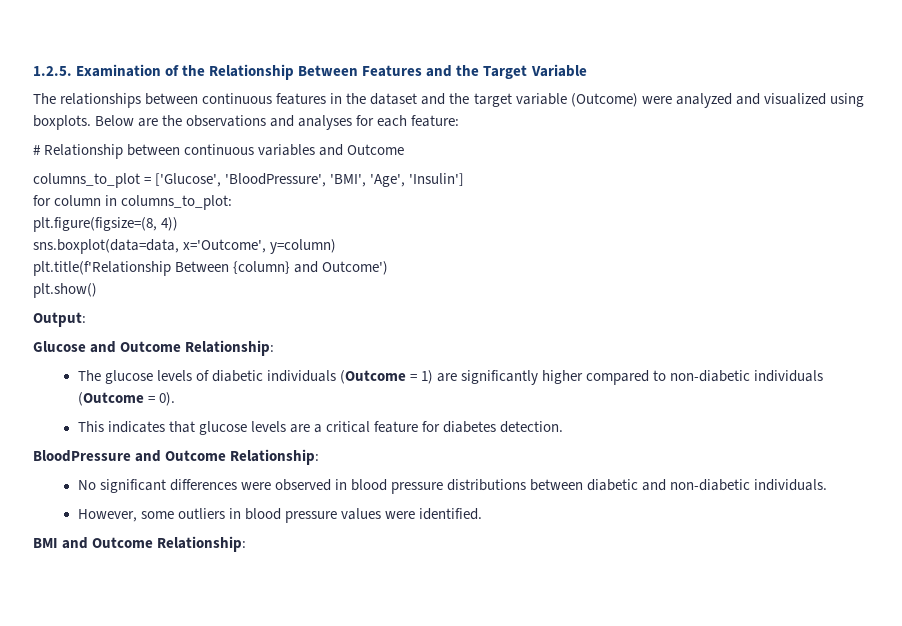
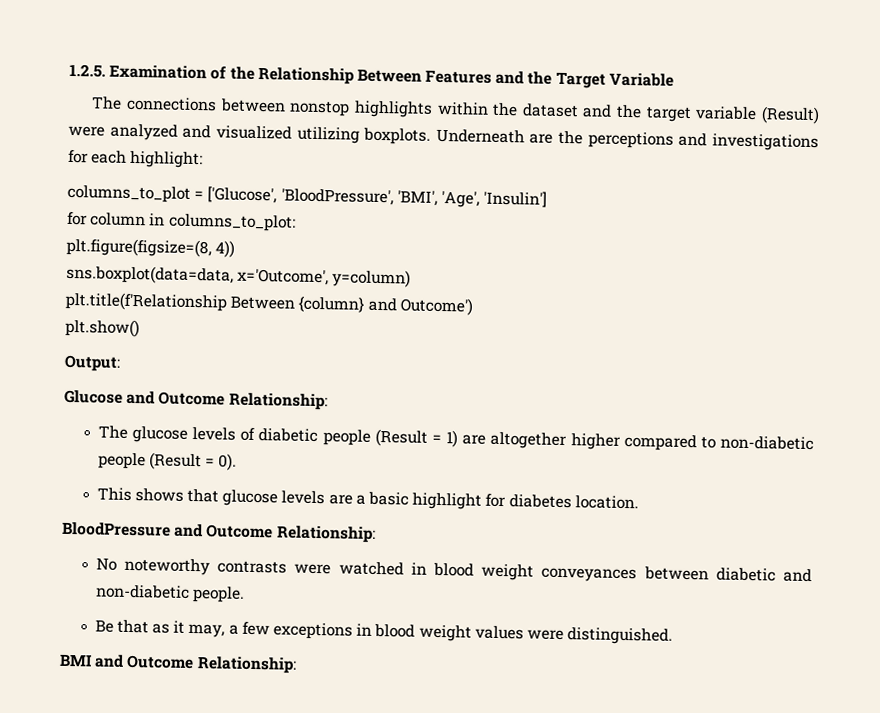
- The relationships between continuous features in the dataset and the target variable (Outcome) were analyzed and visualized using boxplots. Below are the observations and analyses for each feature:
- # Relationship between continuous variables and Outcome
+ The connections between nonstop highlights within the dataset and the target variable (Result) were analyzed and visualized utilizing boxplots. Underneath are the perceptions and investigations for each highlight:
- The glucose levels of diabetic individuals (Outcome = 1) are significantly higher compared to non-diabetic individuals (Outcome = 0).
+ The glucose levels of diabetic people (Result = 1) are altogether higher compared to non-diabetic people (Result = 0).
- This indicates that glucose levels are a critical feature for diabetes detection.
+ This shows that glucose levels are a basic highlight for diabetes location.
- No significant differences were observed in blood pressure distributions between diabetic and non-diabetic individuals.
- However, some outliers in blood pressure values were identified.
+ No noteworthy contrasts were watched in blood weight conveyances between diabetic and non-diabetic people.
+ Be that as it may, a few exceptions in blood weight values were distinguished.

